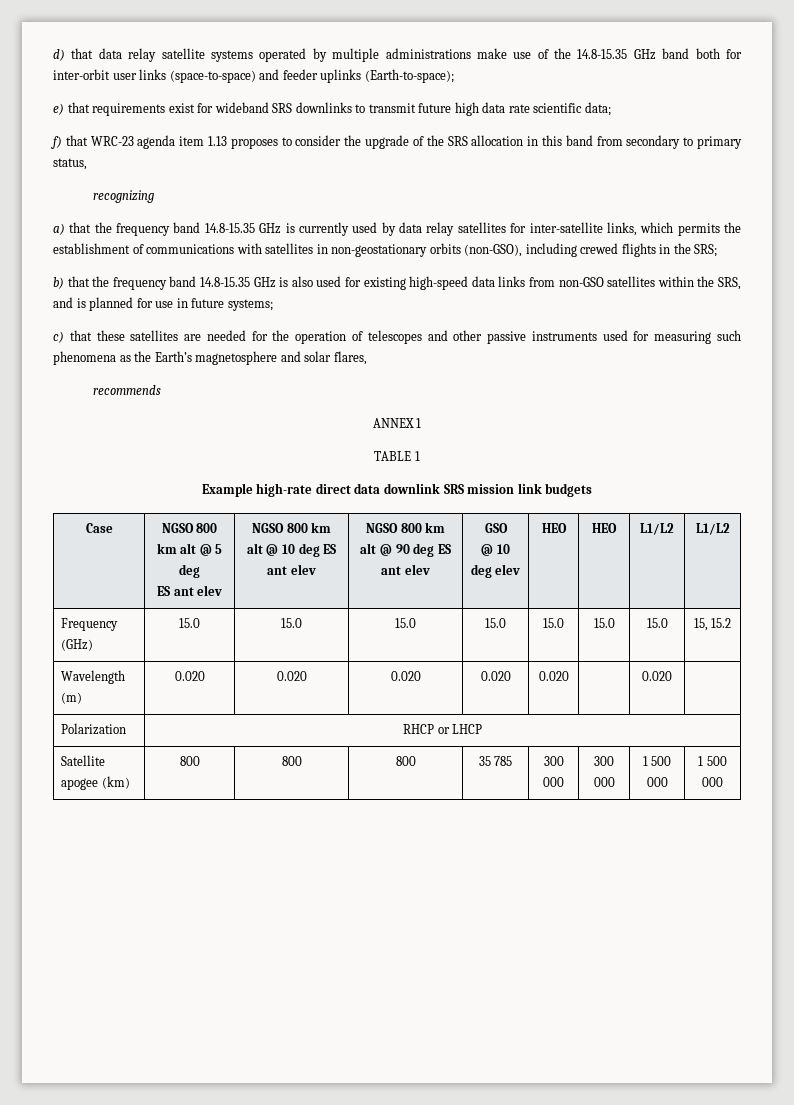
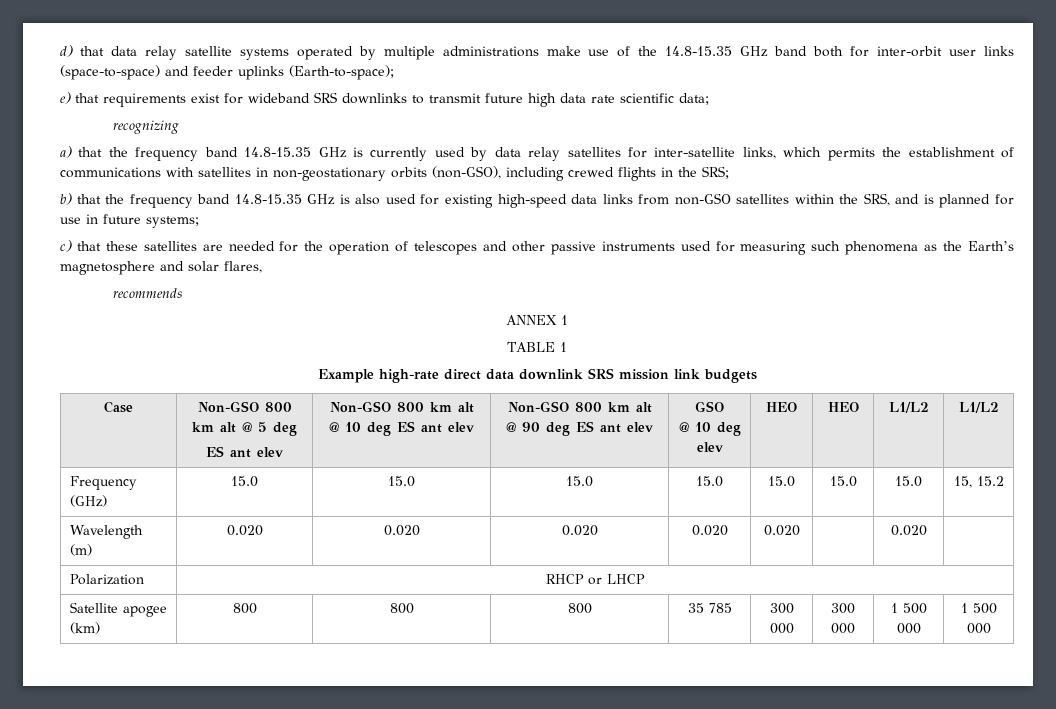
- f) that WRC-23 agenda item 1.13 proposes to consider the upgrade of the SRS allocation in this band from secondary to primary status,
- Case | NGSO 800 km alt @ 5 deg
- ES ant elev | NGSO 800 km alt @ 10 deg ES ant elev | NGSO 800 km alt @ 90 deg ES ant elev | GSO
+ Case | Non-GSO 800 km alt @ 5 deg
+ ES ant elev | Non-GSO 800 km alt @ 10 deg ES ant elev | Non-GSO 800 km alt @ 90 deg ES ant elev | GSO

